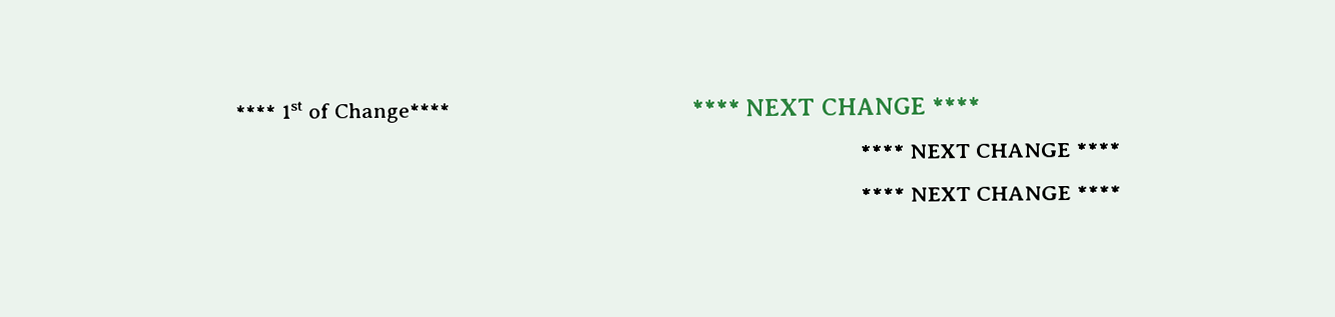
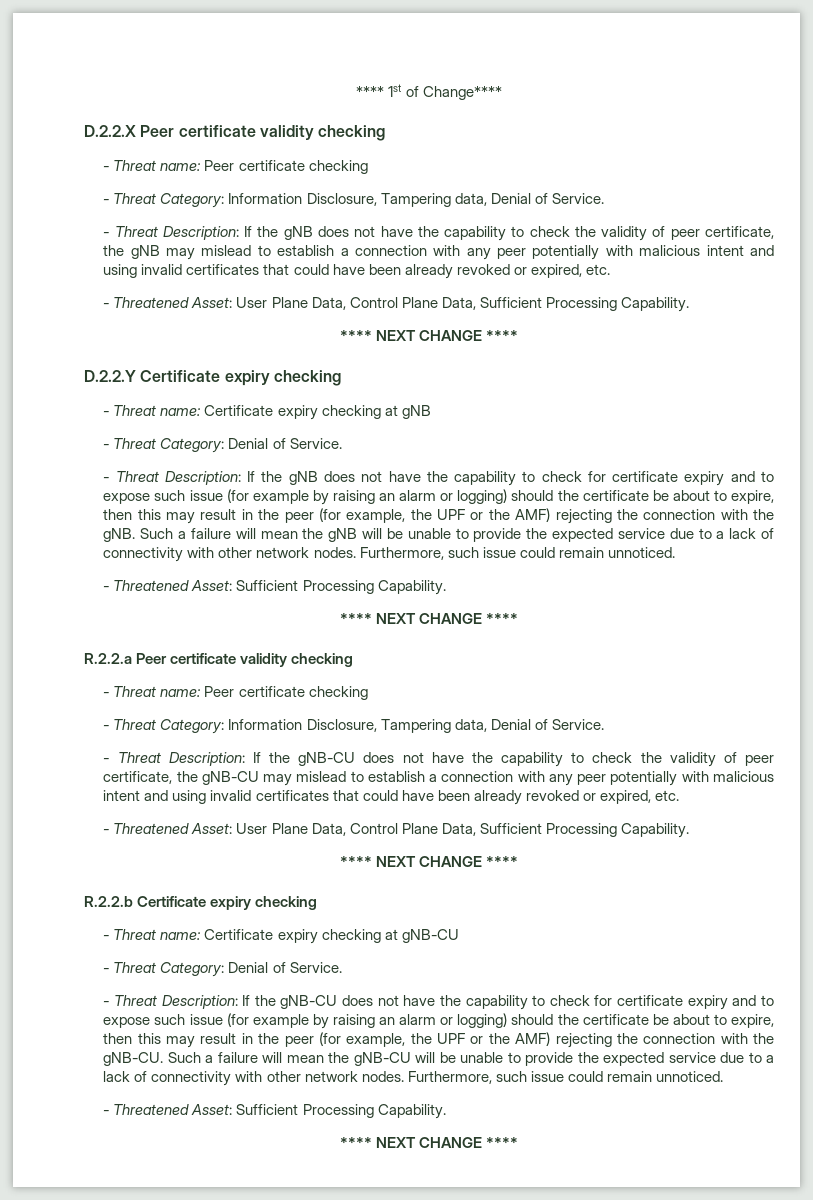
  **** 1st of Change****
+ D.2.2.X Peer certificate validity checking
+ - Threat name: Peer certificate checking
+ - Threat Category: Information Disclosure, Tampering data, Denial of Service.
+ - Threat Description: If the gNB does not have the capability to check the validity of peer certificate, the gNB may mislead to establish a connection with any peer potentially with malicious intent and using invalid certificates that could have been already revoked or expired, etc.
+ - Threatened Asset: User Plane Data, Control Plane Data, Sufficient Processing Capability.
  **** NEXT CHANGE ****
+ D.2.2.Y Certificate expiry checking
+ - Threat name: Certificate expiry checking at gNB
+ - Threat Category: Denial of Service.
+ - Threat Description: If the gNB does not have the capability to check for certificate expiry and to expose such issue (for example by raising an alarm or logging) should the certificate be about to expire, then this may result in the peer (for example, the UPF or the AMF) rejecting the connection with the gNB. Such a failure will mean the gNB will be unable to provide the expected service due to a lack of connectivity with other network nodes. Furthermore, such issue could remain unnoticed.
+ - Threatened Asset: Sufficient Processing Capability.
  **** NEXT CHANGE ****
+ R.2.2.a Peer certificate validity checking
+ - Threat name: Peer certificate checking
+ - Threat Category: Information Disclosure, Tampering data, Denial of Service.
+ - Threat Description: If the gNB-CU does not have the capability to check the validity of peer certificate, the gNB-CU may mislead to establish a connection with any peer potentially with malicious intent and using invalid certificates that could have been already revoked or expired, etc.
+ - Threatened Asset: User Plane Data, Control Plane Data, Sufficient Processing Capability.
+ **** NEXT CHANGE ****
+ R.2.2.b Certificate expiry checking
+ - Threat name: Certificate expiry checking at gNB-CU
+ - Threat Category: Denial of Service.
+ - Threat Description: If the gNB-CU does not have the capability to check for certificate expiry and to expose such issue (for example by raising an alarm or logging) should the certificate be about to expire, then this may result in the peer (for example, the UPF or the AMF) rejecting the connection with the gNB-CU. Such a failure will mean the gNB-CU will be unable to provide the expected service due to a lack of connectivity with other network nodes. Furthermore, such issue could remain unnoticed.
+ - Threatened Asset: Sufficient Processing Capability.

